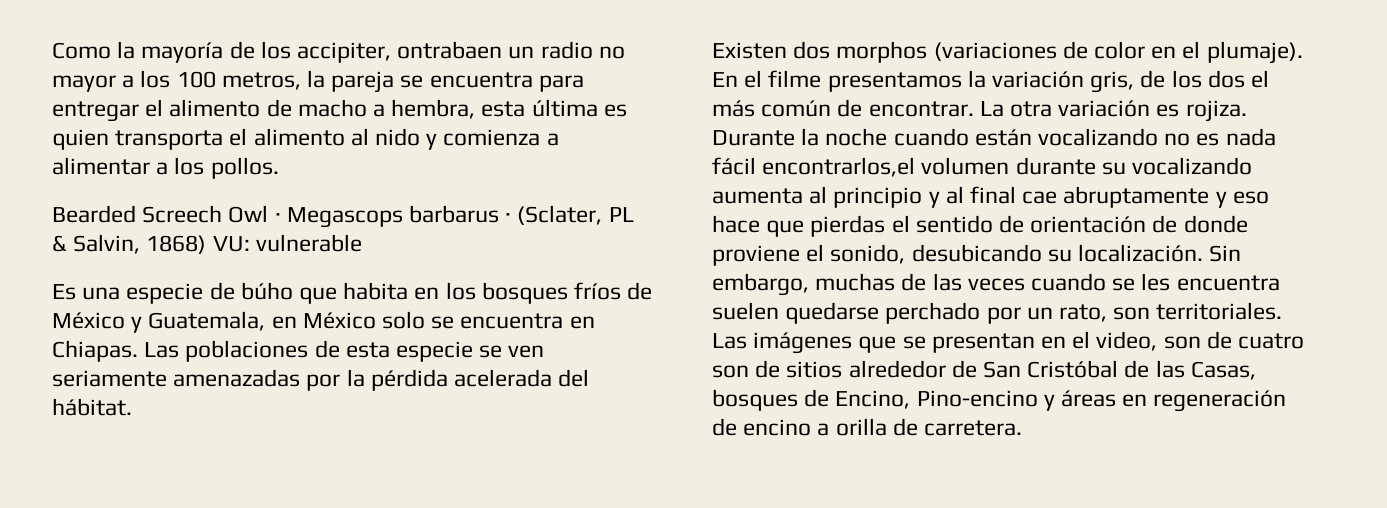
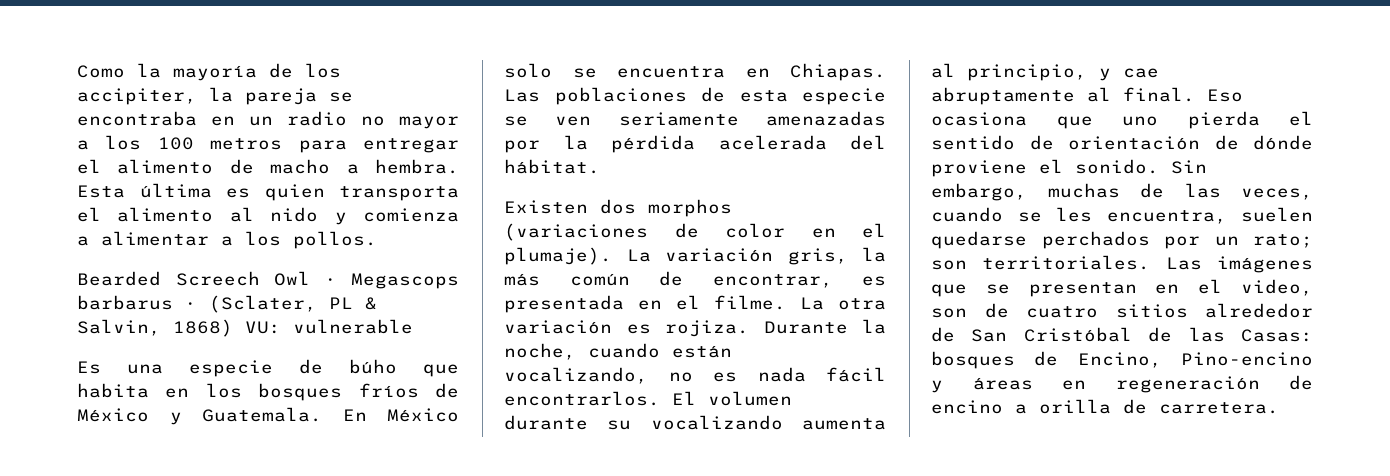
- Como la mayoría de los accipiter, ontrabaen un radio no mayor a los 100 metros, la pareja se encuentra para entregar el alimento de macho a hembra, esta última es quien transporta el alimento al nido y comienza a alimentar a los pollos.
+ Como la mayoría de los accipiter, la pareja se encontraba en un radio no mayor a los 100 metros para entregar el alimento de macho a hembra. Esta última es quien transporta el alimento al nido y comienza a alimentar a los pollos.
- Es una especie de búho que habita en los bosques fríos de México y Guatemala, en México solo se encuentra en Chiapas.
+ Es una especie de búho que habita en los bosques fríos de México y Guatemala. En México solo se encuentra en Chiapas.
- En el filme presentamos la variación gris, de los dos el más común de encontrar.
+ La variación gris, la más común de encontrar, es presentada en el filme.
- Durante la noche cuando están vocalizando no es nada fácil encontrarlos,el volumen durante su vocalizando aumenta al principio y al final cae abruptamente y eso hace que pierdas el sentido de orientación de donde proviene el sonido, desubicando su localización.
+ Durante la noche, cuando están vocalizando, no es nada fácil encontrarlos. El volumen durante su vocalizando aumenta al principio, y cae abruptamente al final. Eso ocasiona que uno pierda el sentido de orientación de dónde proviene el sonido.
- Sin embargo, muchas de las veces cuando se les encuentra suelen quedarse perchado por un rato, son territoriales.
+ Sin embargo, muchas de las veces, cuando se les encuentra, suelen quedarse perchados por un rato; son territoriales.
- Las imágenes que se presentan en el video, son de cuatro son de sitios alrededor de San Cristóbal de las Casas, bosques de Encino, Pino-encino y áreas en regeneración de encino a orilla de carretera.
+ Las imágenes que se presentan en el video, son de cuatro sitios alrededor de San Cristóbal de las Casas: bosques de Encino, Pino-encino y áreas en regeneración de encino a orilla de carretera.

